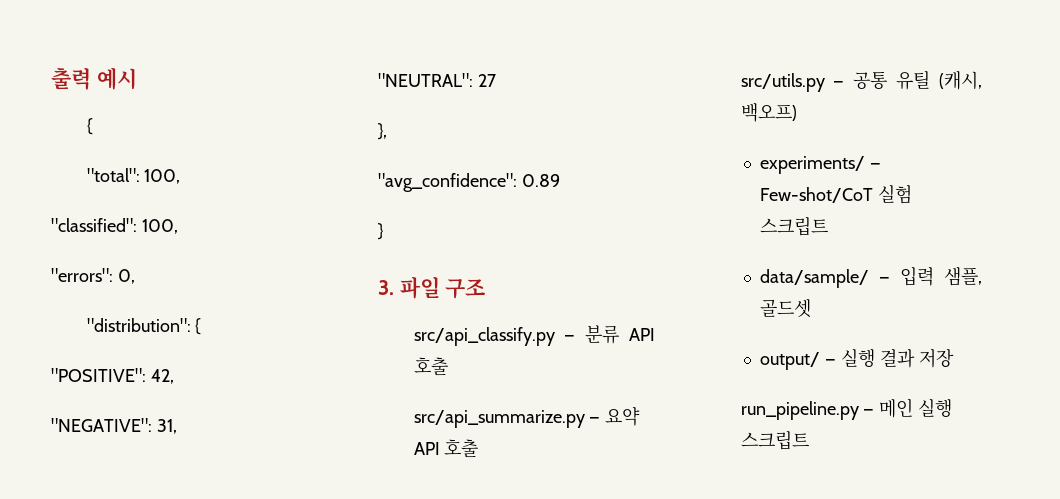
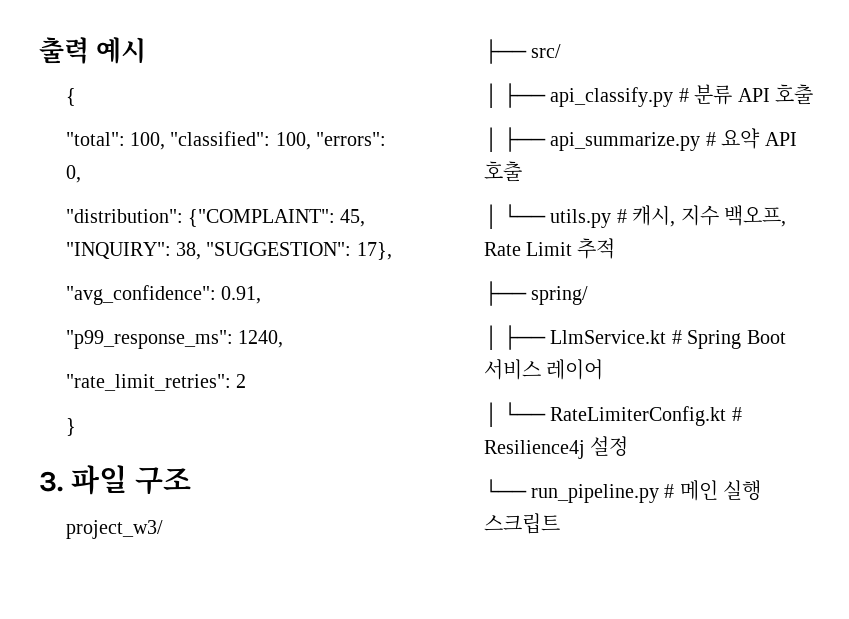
- "total": 100,
- "classified": 100,
- "errors": 0,
+ "total": 100, "classified": 100, "errors": 0,
- "distribution": {
- "POSITIVE": 42,
- "NEGATIVE": 31,
- "NEUTRAL": 27
- },
- "avg_confidence": 0.89
+ "distribution": {"COMPLAINT": 45, "INQUIRY": 38, "SUGGESTION": 17},
+ "avg_confidence": 0.91,
+ "p99_response_ms": 1240,
+ "rate_limit_retries": 2
  }
  3. 파일 구조
- src/api_classify.py — 분류 API 호출
+ project_w3/
+ ├── src/
+ │ ├── api_classify.py # 분류 API 호출
- src/api_summarize.py — 요약 API 호출
+ │ ├── api_summarize.py # 요약 API 호출
- src/utils.py — 공통 유틸 (캐시, 백오프)
- experiments/ — Few-shot/CoT 실험 스크립트
- data/sample/ — 입력 샘플, 골드셋
- output/ — 실행 결과 저장
- run_pipeline.py — 메인 실행 스크립트
+ │ └── utils.py # 캐시, 지수 백오프, Rate Limit 추적
+ ├── spring/
+ │ ├── LlmService.kt # Spring Boot 서비스 레이어
+ │ └── RateLimiterConfig.kt # Resilience4j 설정
+ └── run_pipeline.py # 메인 실행 스크립트

